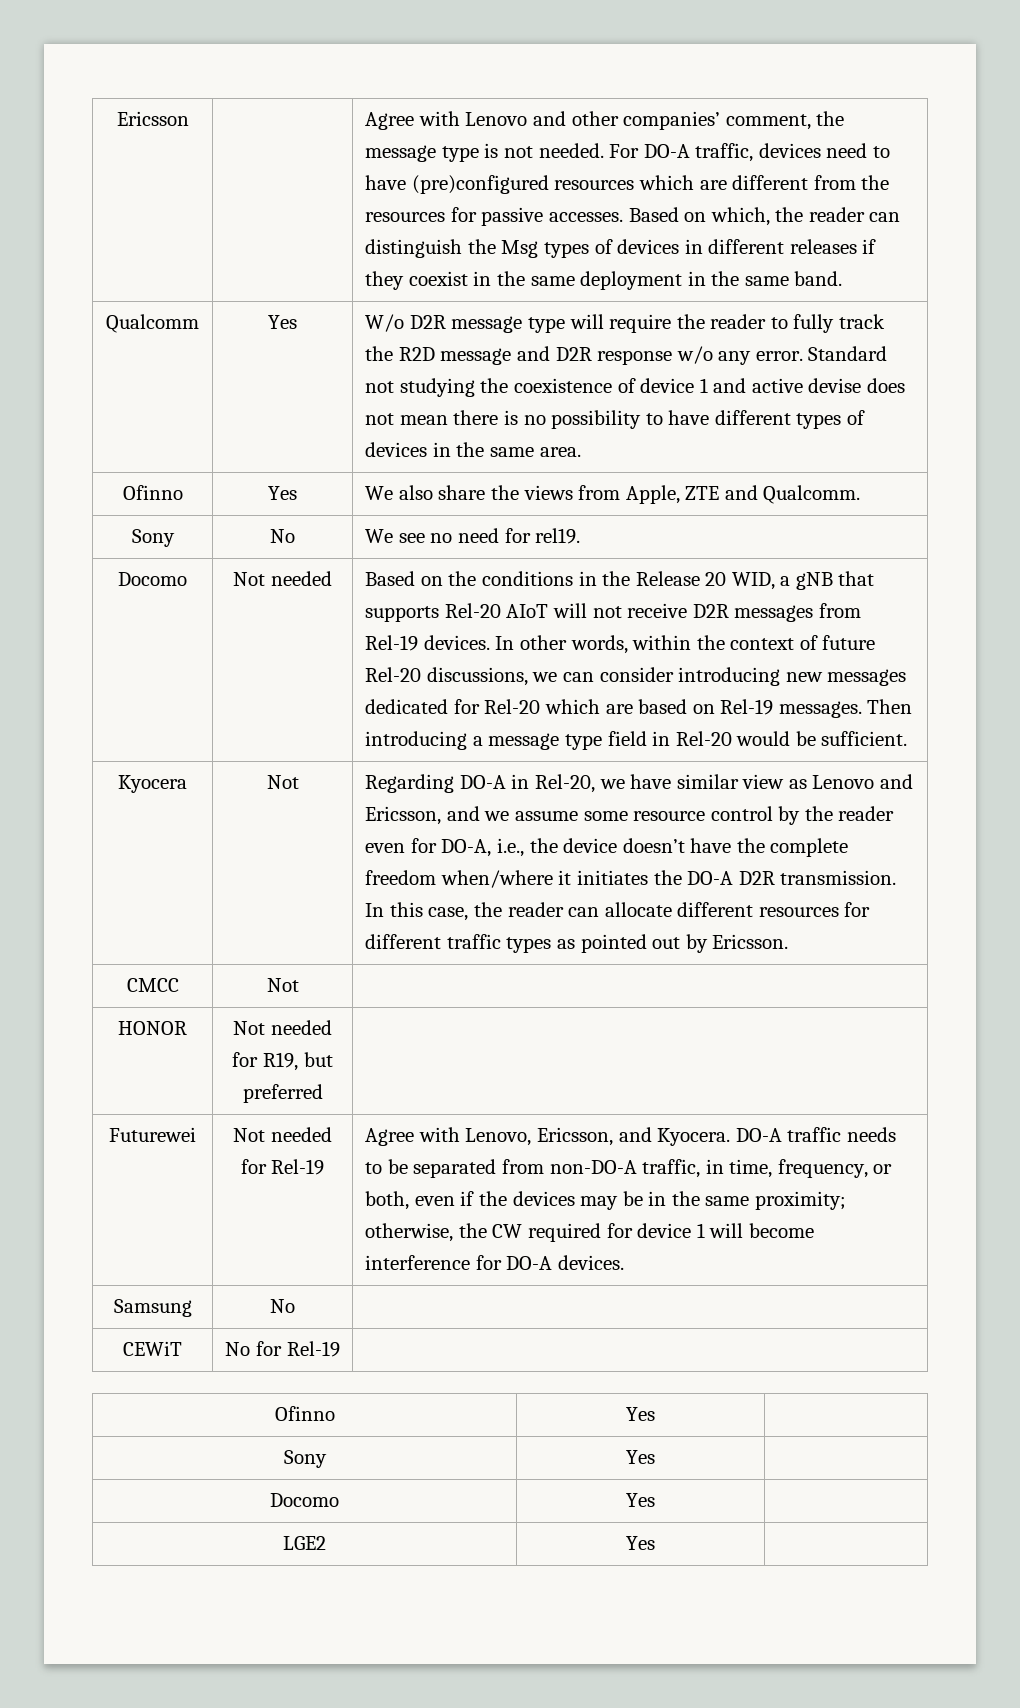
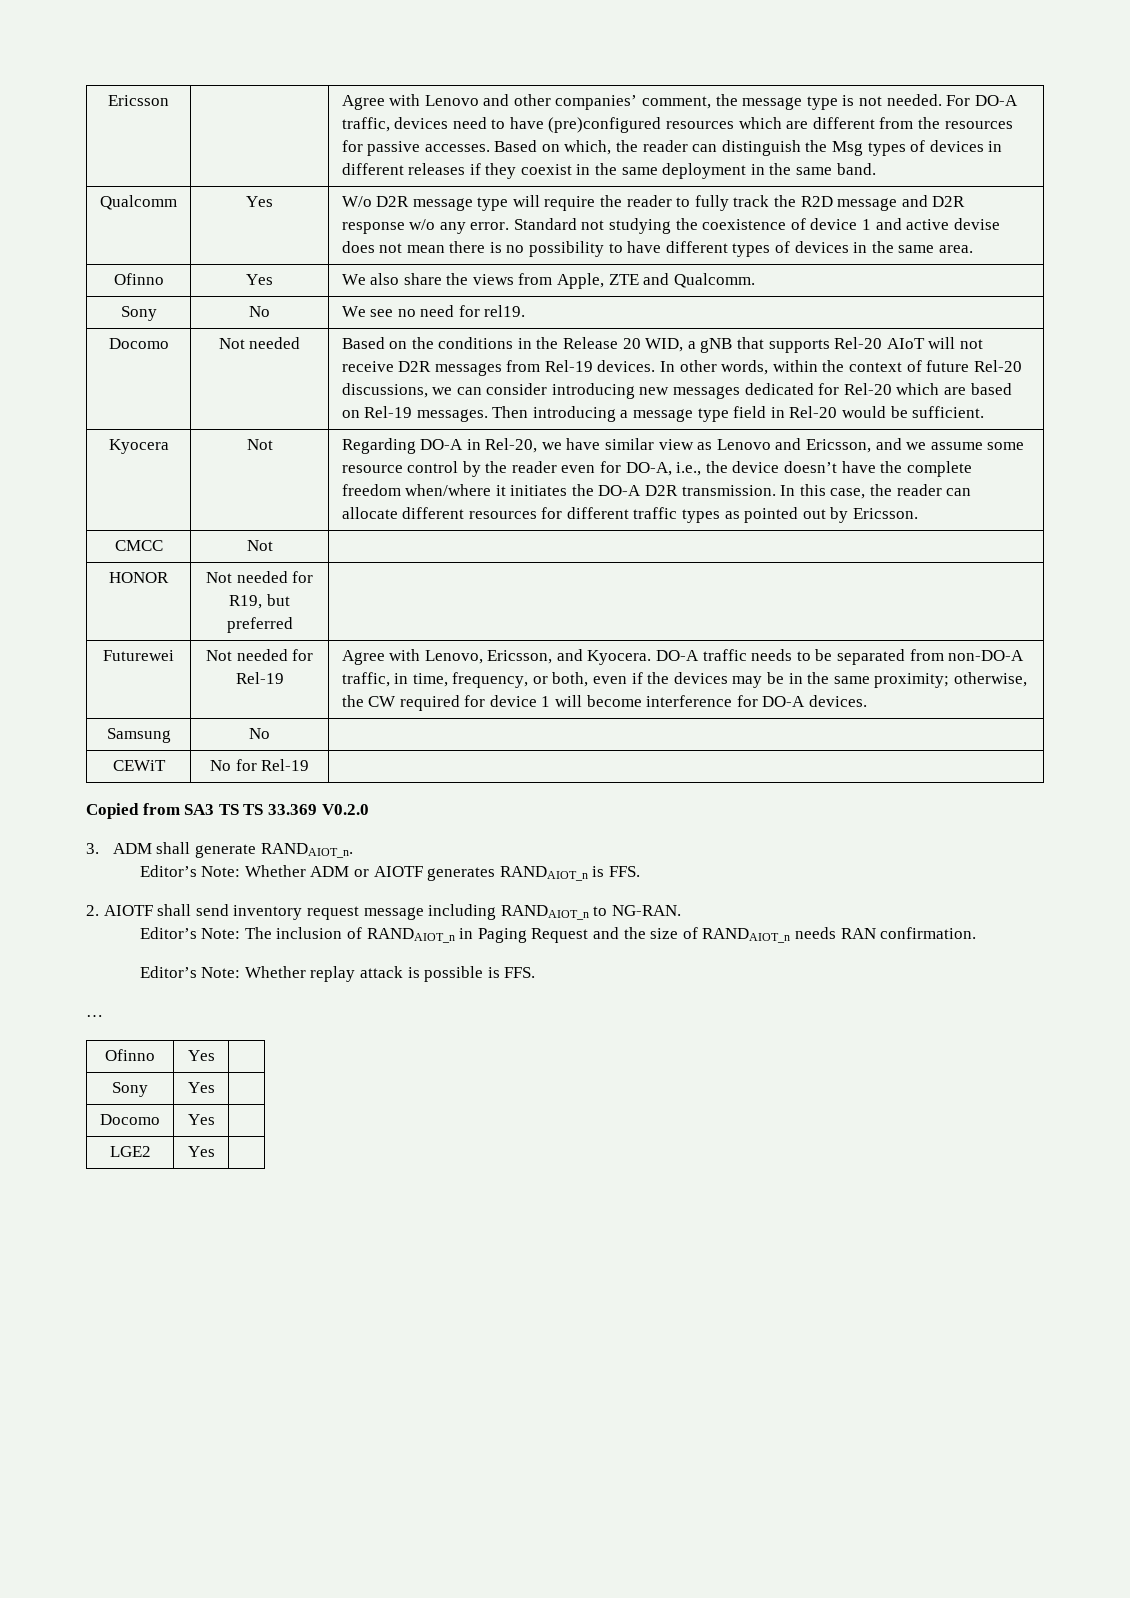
+ Copied from SA3 TS TS 33.369 V0.2.0
+ 3. ADM shall generate RANDAIOT_n.
+ Editor’s Note: Whether ADM or AIOTF generates RANDAIOT_n is FFS.
+ 2. AIOTF shall send inventory request message including RANDAIOT_n to NG-RAN.
+ Editor’s Note: The inclusion of RANDAIOT_n in Paging Request and the size of RANDAIOT_n needs RAN confirmation.
+ Editor’s Note: Whether replay attack is possible is FFS.
+ …

